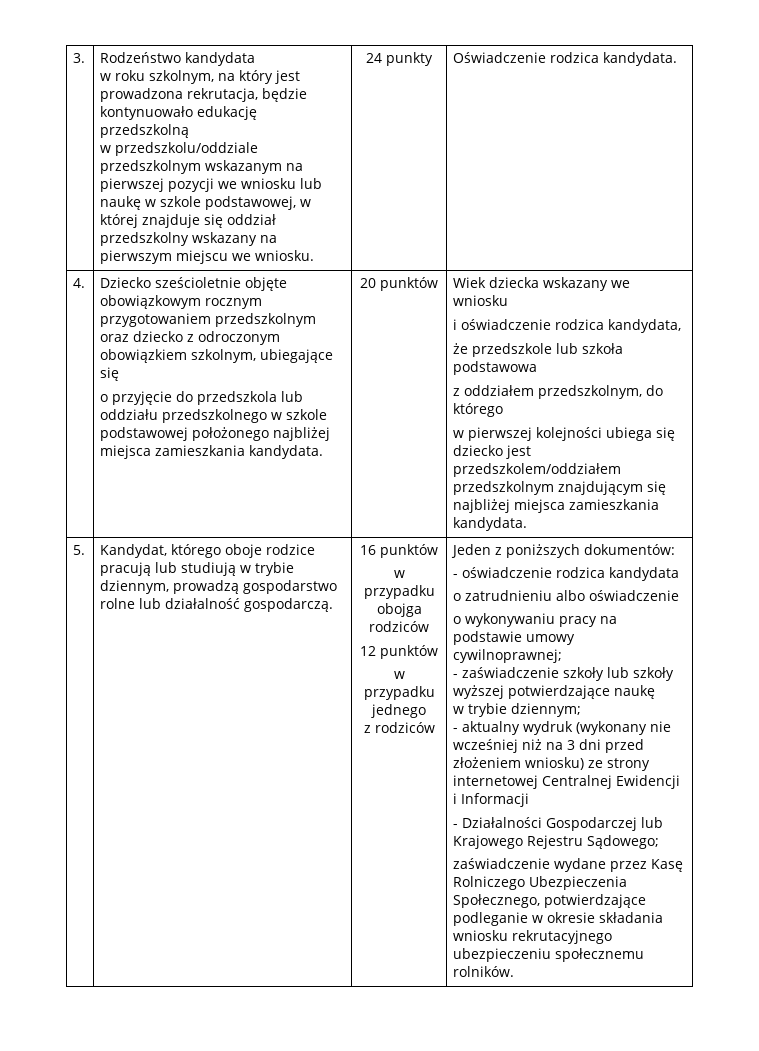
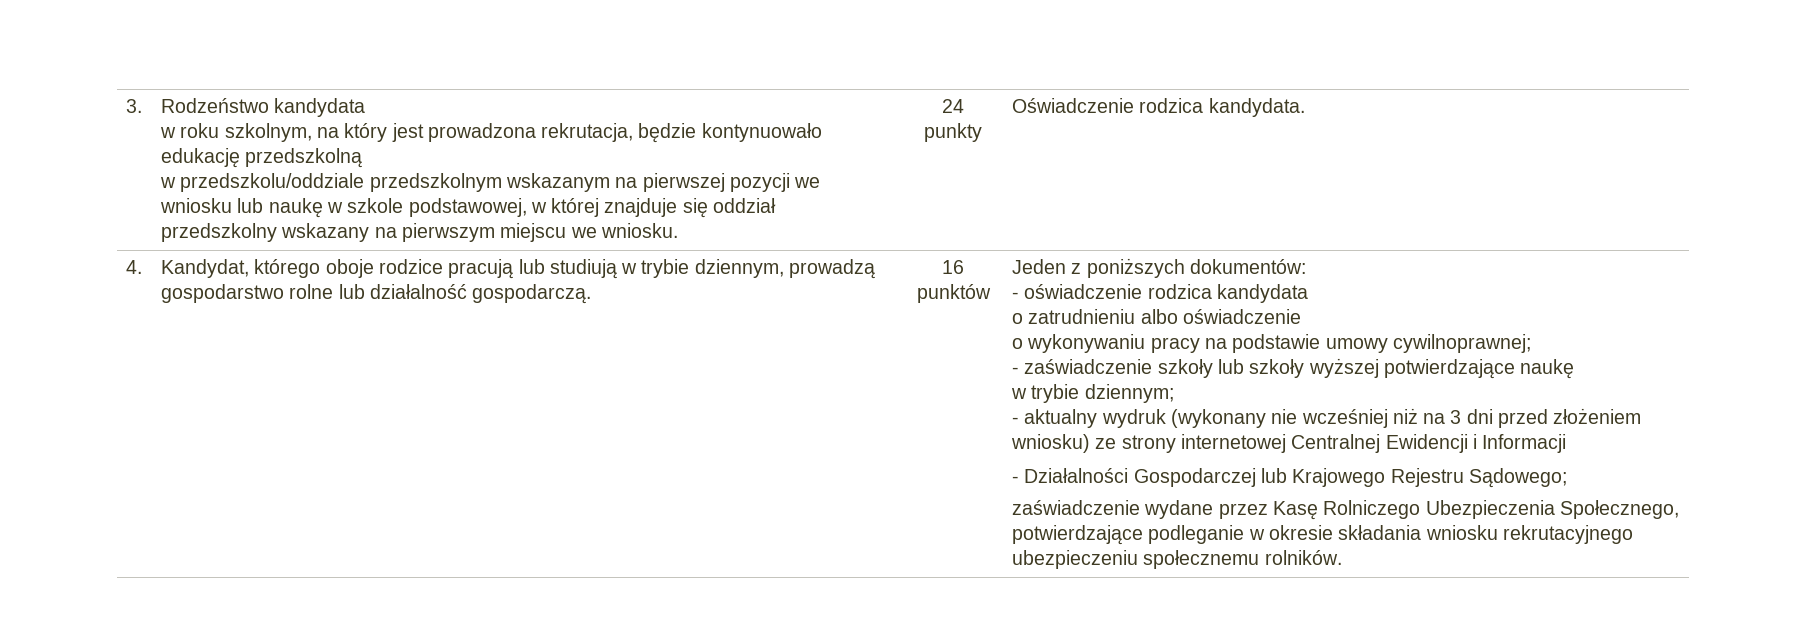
- Dziecko sześcioletnie objęte obowiązkowym rocznym przygotowaniem przedszkolnym oraz dziecko z odroczonym obowiązkiem szkolnym, ubiegające się
- o przyjęcie do przedszkola lub oddziału przedszkolnego w szkole podstawowej położonego najbliżej miejsca zamieszkania kandydata. | 20 punktów | Wiek dziecka wskazany we wniosku
- i oświadczenie rodzica kandydata,
- że przedszkole lub szkoła podstawowa
- z oddziałem przedszkolnym, do którego
- w pierwszej kolejności ubiega się dziecko jest przedszkolem/oddziałem przedszkolnym znajdującym się najbliżej miejsca zamieszkania kandydata.
- 5.
- w przypadku obojga rodziców
- 12 punktów
- w przypadku jednego
- z rodziców

